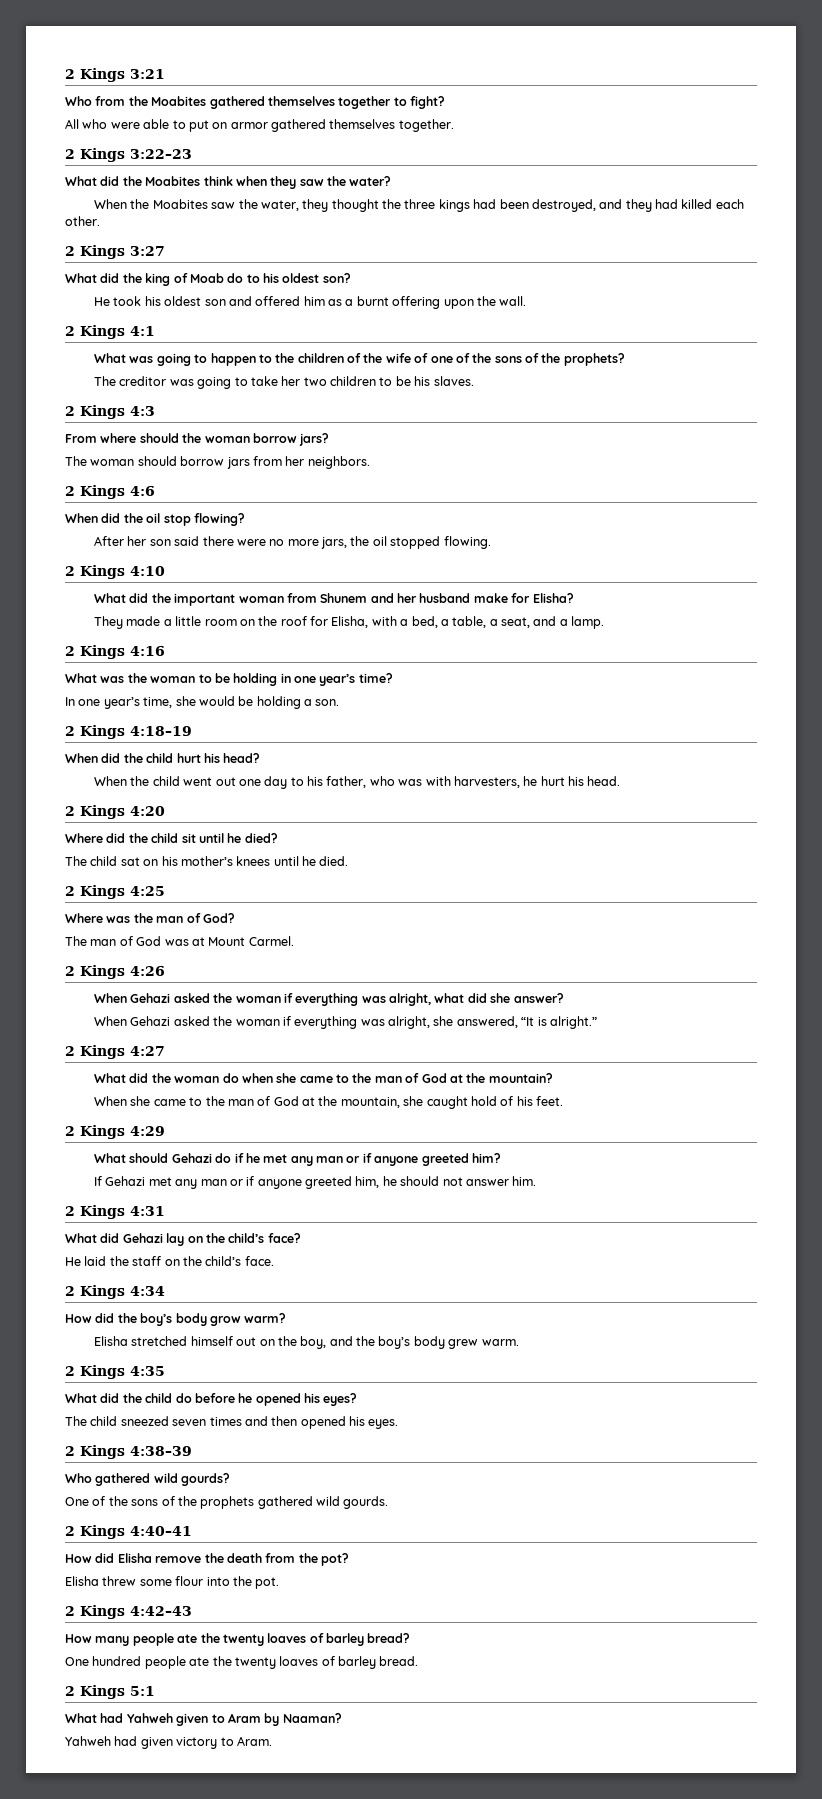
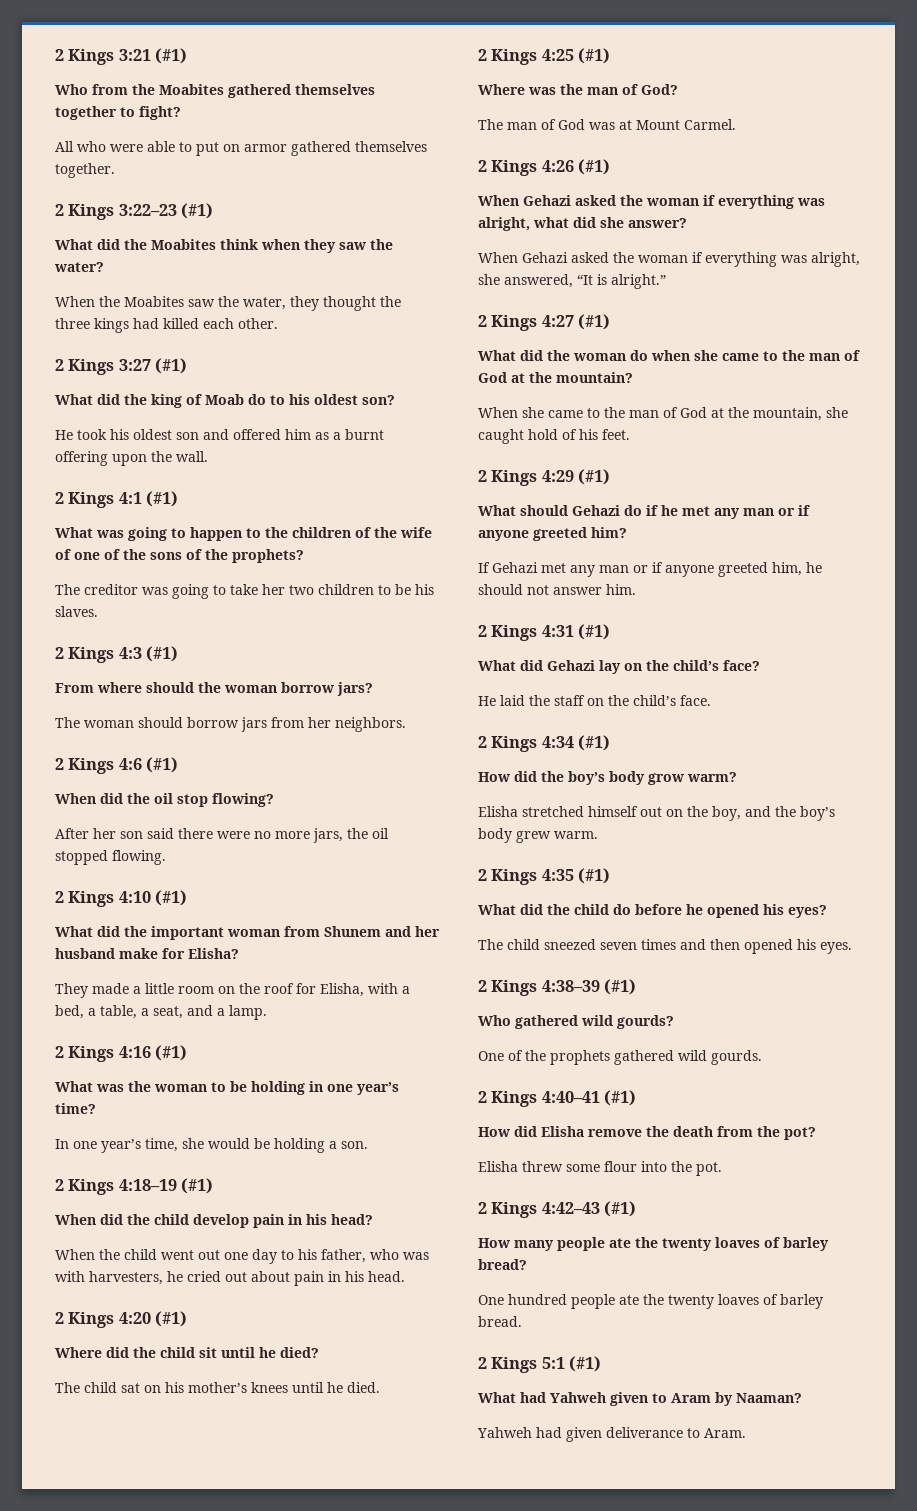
- 2 Kings 3:21
+ 2 Kings 3:21 (#1)
- 2 Kings 3:22–23
+ 2 Kings 3:22–23 (#1)
- When the Moabites saw the water, they thought the three kings had been destroyed, and they had killed each other.
+ When the Moabites saw the water, they thought the three kings had killed each other.
- 2 Kings 3:27
+ 2 Kings 3:27 (#1)
- 2 Kings 4:1
+ 2 Kings 4:1 (#1)
- 2 Kings 4:3
+ 2 Kings 4:3 (#1)
- 2 Kings 4:6
+ 2 Kings 4:6 (#1)
- 2 Kings 4:10
+ 2 Kings 4:10 (#1)
- 2 Kings 4:16
+ 2 Kings 4:16 (#1)
- 2 Kings 4:18–19
+ 2 Kings 4:18–19 (#1)
- When did the child hurt his head?
+ When did the child develop pain in his head?
- When the child went out one day to his father, who was with harvesters, he hurt his head.
+ When the child went out one day to his father, who was with harvesters, he cried out about pain in his head.
- 2 Kings 4:20
+ 2 Kings 4:20 (#1)
- 2 Kings 4:25
+ 2 Kings 4:25 (#1)
- 2 Kings 4:26
+ 2 Kings 4:26 (#1)
- 2 Kings 4:27
+ 2 Kings 4:27 (#1)
- 2 Kings 4:29
+ 2 Kings 4:29 (#1)
- 2 Kings 4:31
+ 2 Kings 4:31 (#1)
- 2 Kings 4:34
+ 2 Kings 4:34 (#1)
- 2 Kings 4:35
+ 2 Kings 4:35 (#1)
- 2 Kings 4:38–39
+ 2 Kings 4:38–39 (#1)
- One of the sons of the prophets gathered wild gourds.
+ One of the prophets gathered wild gourds.
- 2 Kings 4:40–41
+ 2 Kings 4:40–41 (#1)
- 2 Kings 4:42–43
+ 2 Kings 4:42–43 (#1)
- 2 Kings 5:1
+ 2 Kings 5:1 (#1)
- Yahweh had given victory to Aram.
+ Yahweh had given deliverance to Aram.

